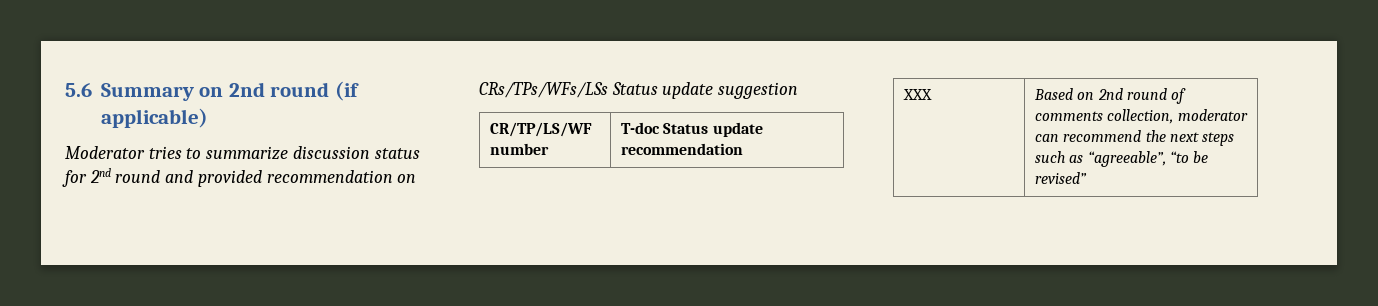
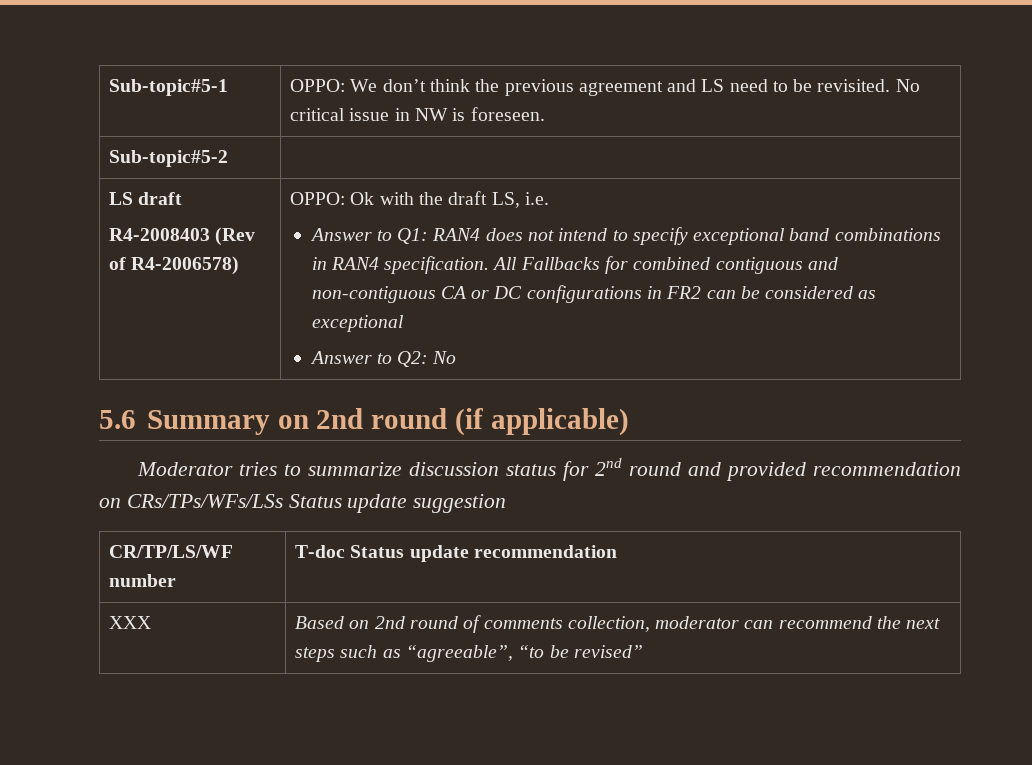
+ Sub-topic#5-1 | OPPO: We don’t think the previous agreement and LS need to be revisited. No critical issue in NW is foreseen.
+ Sub-topic#5-2 |
+ LS draft
+ R4-2008403 (Rev of R4-2006578) | OPPO: Ok with the draft LS, i.e.
+ Answer to Q1: RAN4 does not intend to specify exceptional band combinations in RAN4 specification. All Fallbacks for combined contiguous and non-contiguous CA or DC configurations in FR2 can be considered as exceptional
+ Answer to Q2: No

